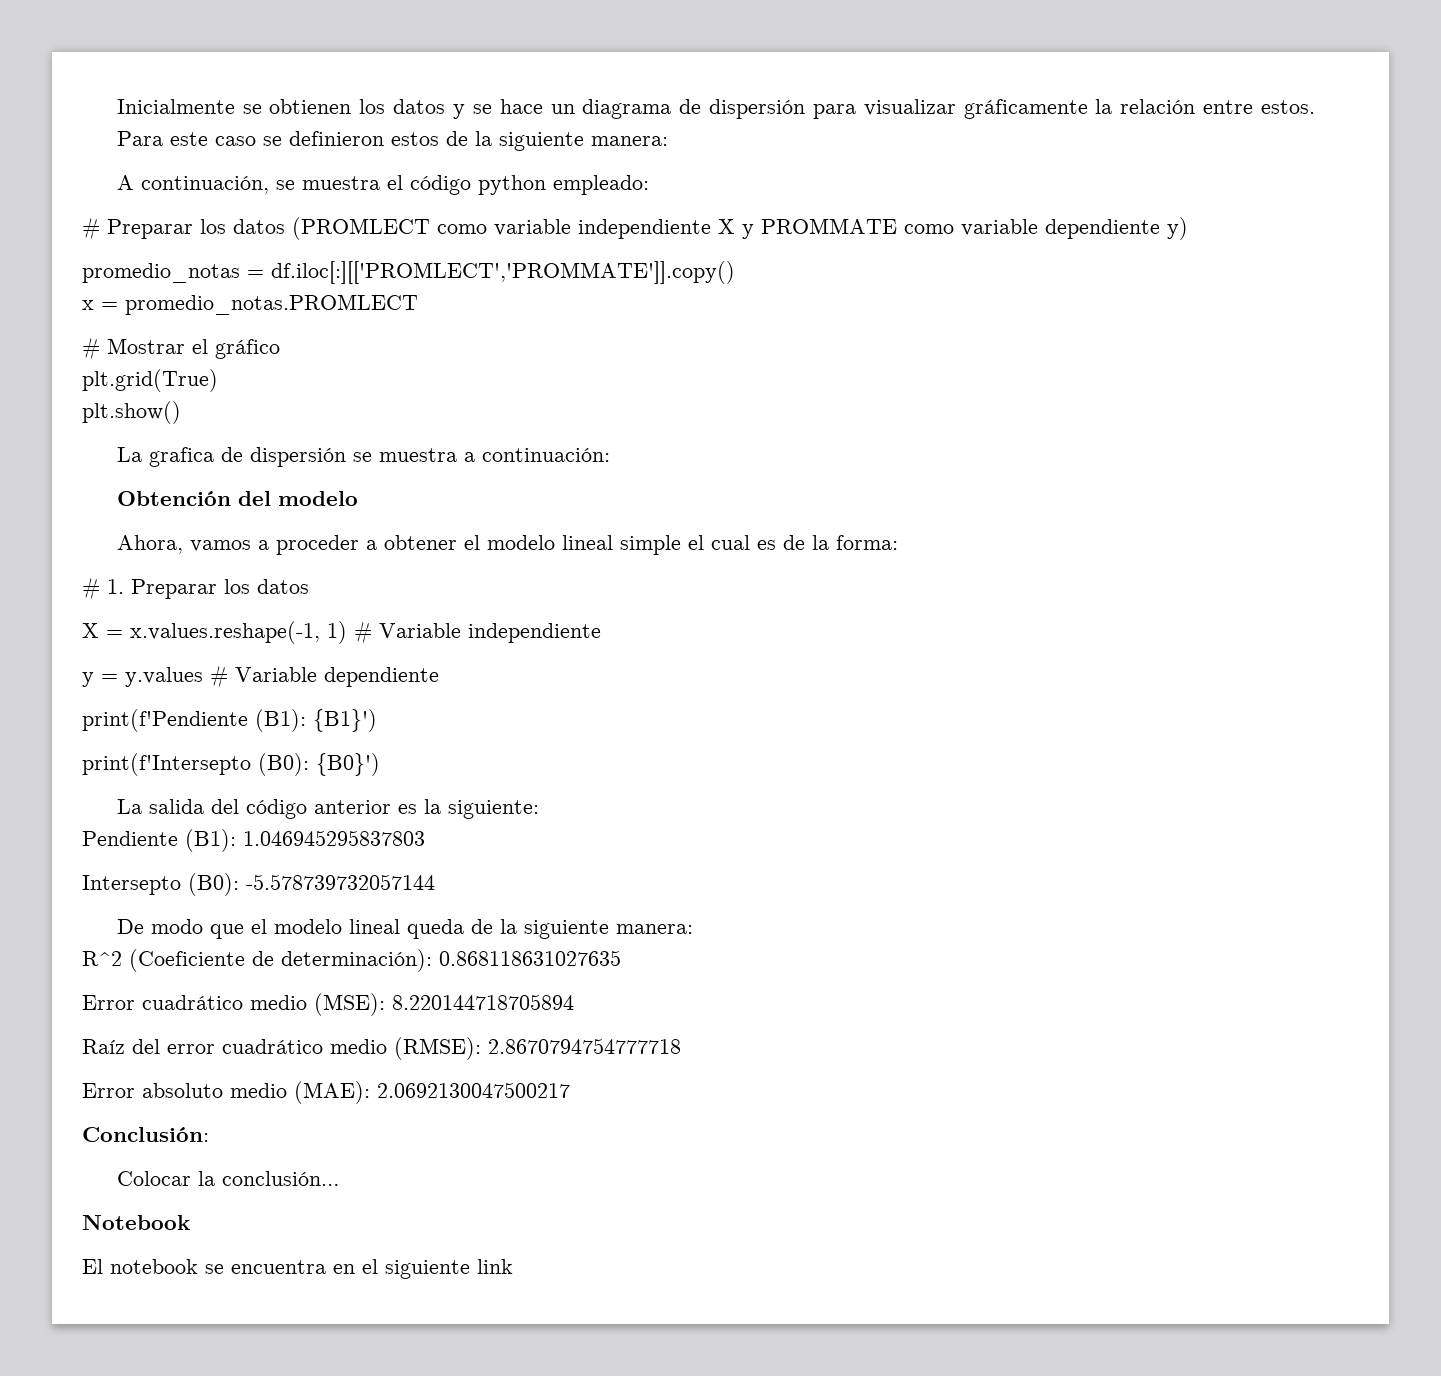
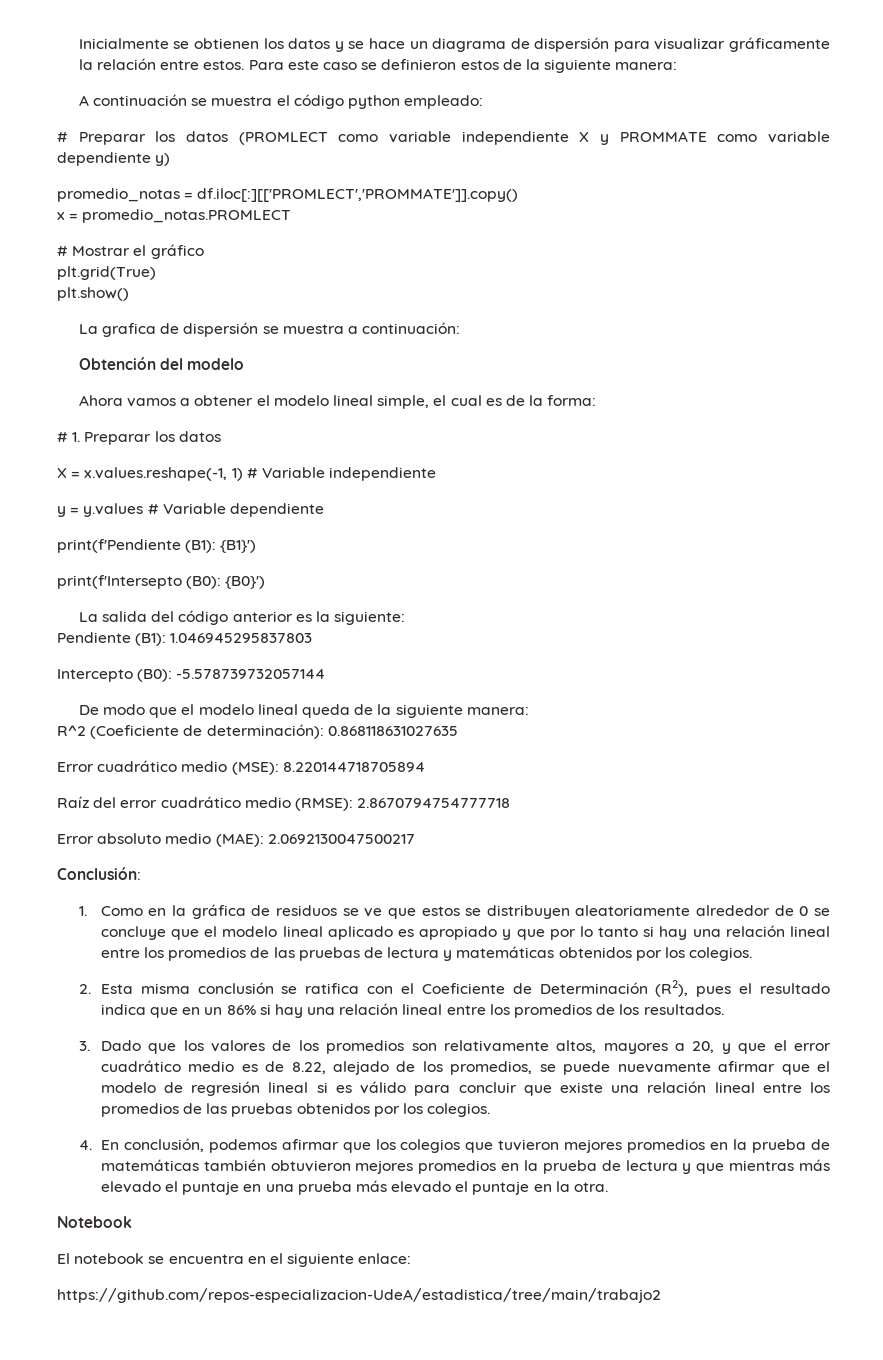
- A continuación, se muestra el código python empleado:
+ A continuación se muestra el código python empleado:
- Ahora, vamos a proceder a obtener el modelo lineal simple el cual es de la forma:
+ Ahora vamos a obtener el modelo lineal simple, el cual es de la forma:
- Intersepto (B0): -5.578739732057144
+ Intercepto (B0): -5.578739732057144
- Colocar la conclusión…
+ 1. Como en la gráfica de residuos se ve que estos se distribuyen aleatoriamente alrededor de 0 se concluye que el modelo lineal aplicado es apropiado y que por lo tanto si hay una relación lineal entre los promedios de las pruebas de lectura y matemáticas obtenidos por los colegios.
+ 2. Esta misma conclusión se ratifica con el Coeficiente de Determinación (R2), pues el resultado indica que en un 86% si hay una relación lineal entre los promedios de los resultados.
+ 3. Dado que los valores de los promedios son relativamente altos, mayores a 20, y que el error cuadrático medio es de 8.22, alejado de los promedios, se puede nuevamente afirmar que el modelo de regresión lineal si es válido para concluir que existe una relación lineal entre los promedios de las pruebas obtenidos por los colegios.
+ 4. En conclusión, podemos afirmar que los colegios que tuvieron mejores promedios en la prueba de matemáticas también obtuvieron mejores promedios en la prueba de lectura y que mientras más elevado el puntaje en una prueba más elevado el puntaje en la otra.
- El notebook se encuentra en el siguiente link
+ El notebook se encuentra en el siguiente enlace:
+ https://github.com/repos-especializacion-UdeA/estadistica/tree/main/trabajo2

